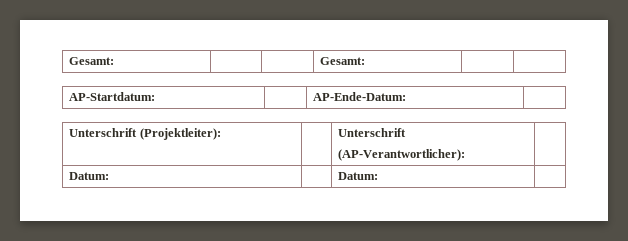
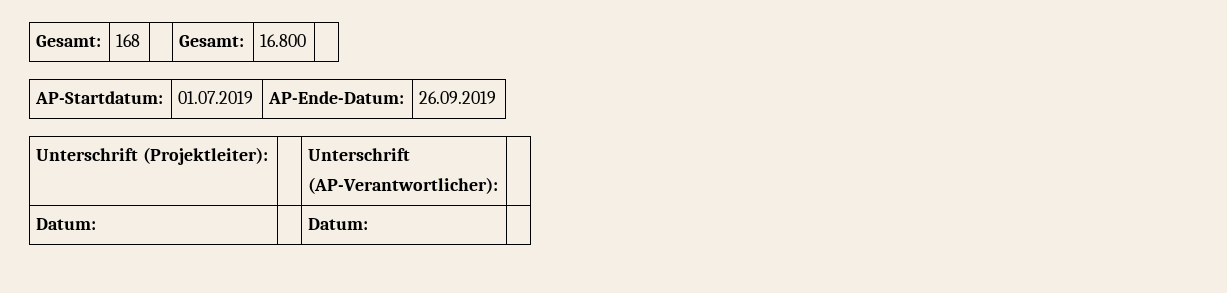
- Gesamt: | | | Gesamt: | |
+ Gesamt: | 168 | | Gesamt: | 16.800 |
- AP-Startdatum: | | AP-Ende-Datum: |
+ AP-Startdatum: | 01.07.2019 | AP-Ende-Datum: | 26.09.2019

